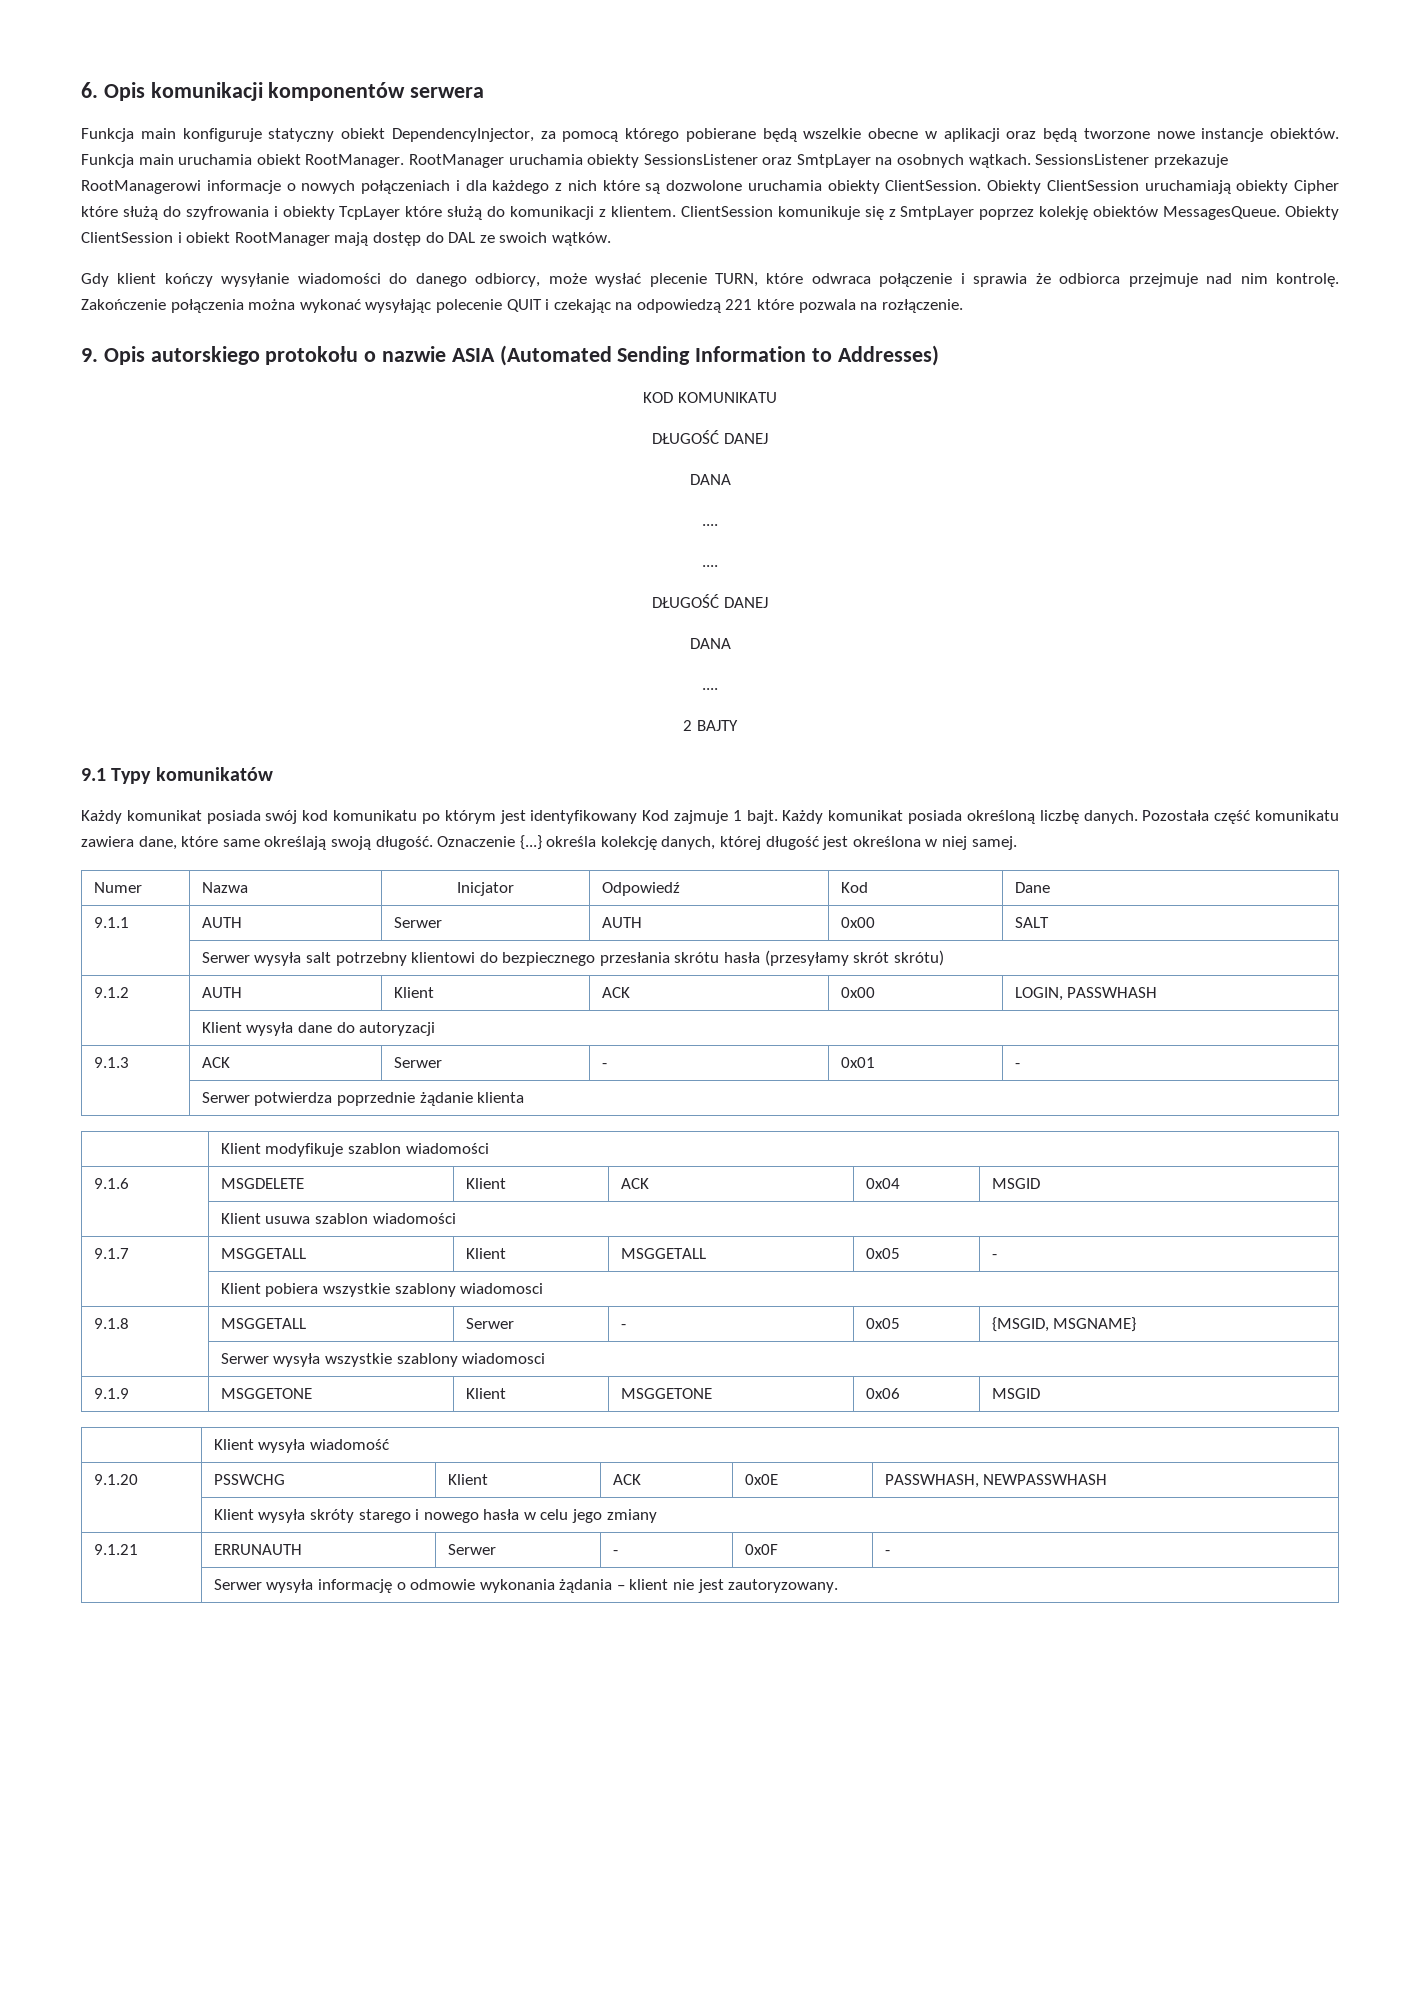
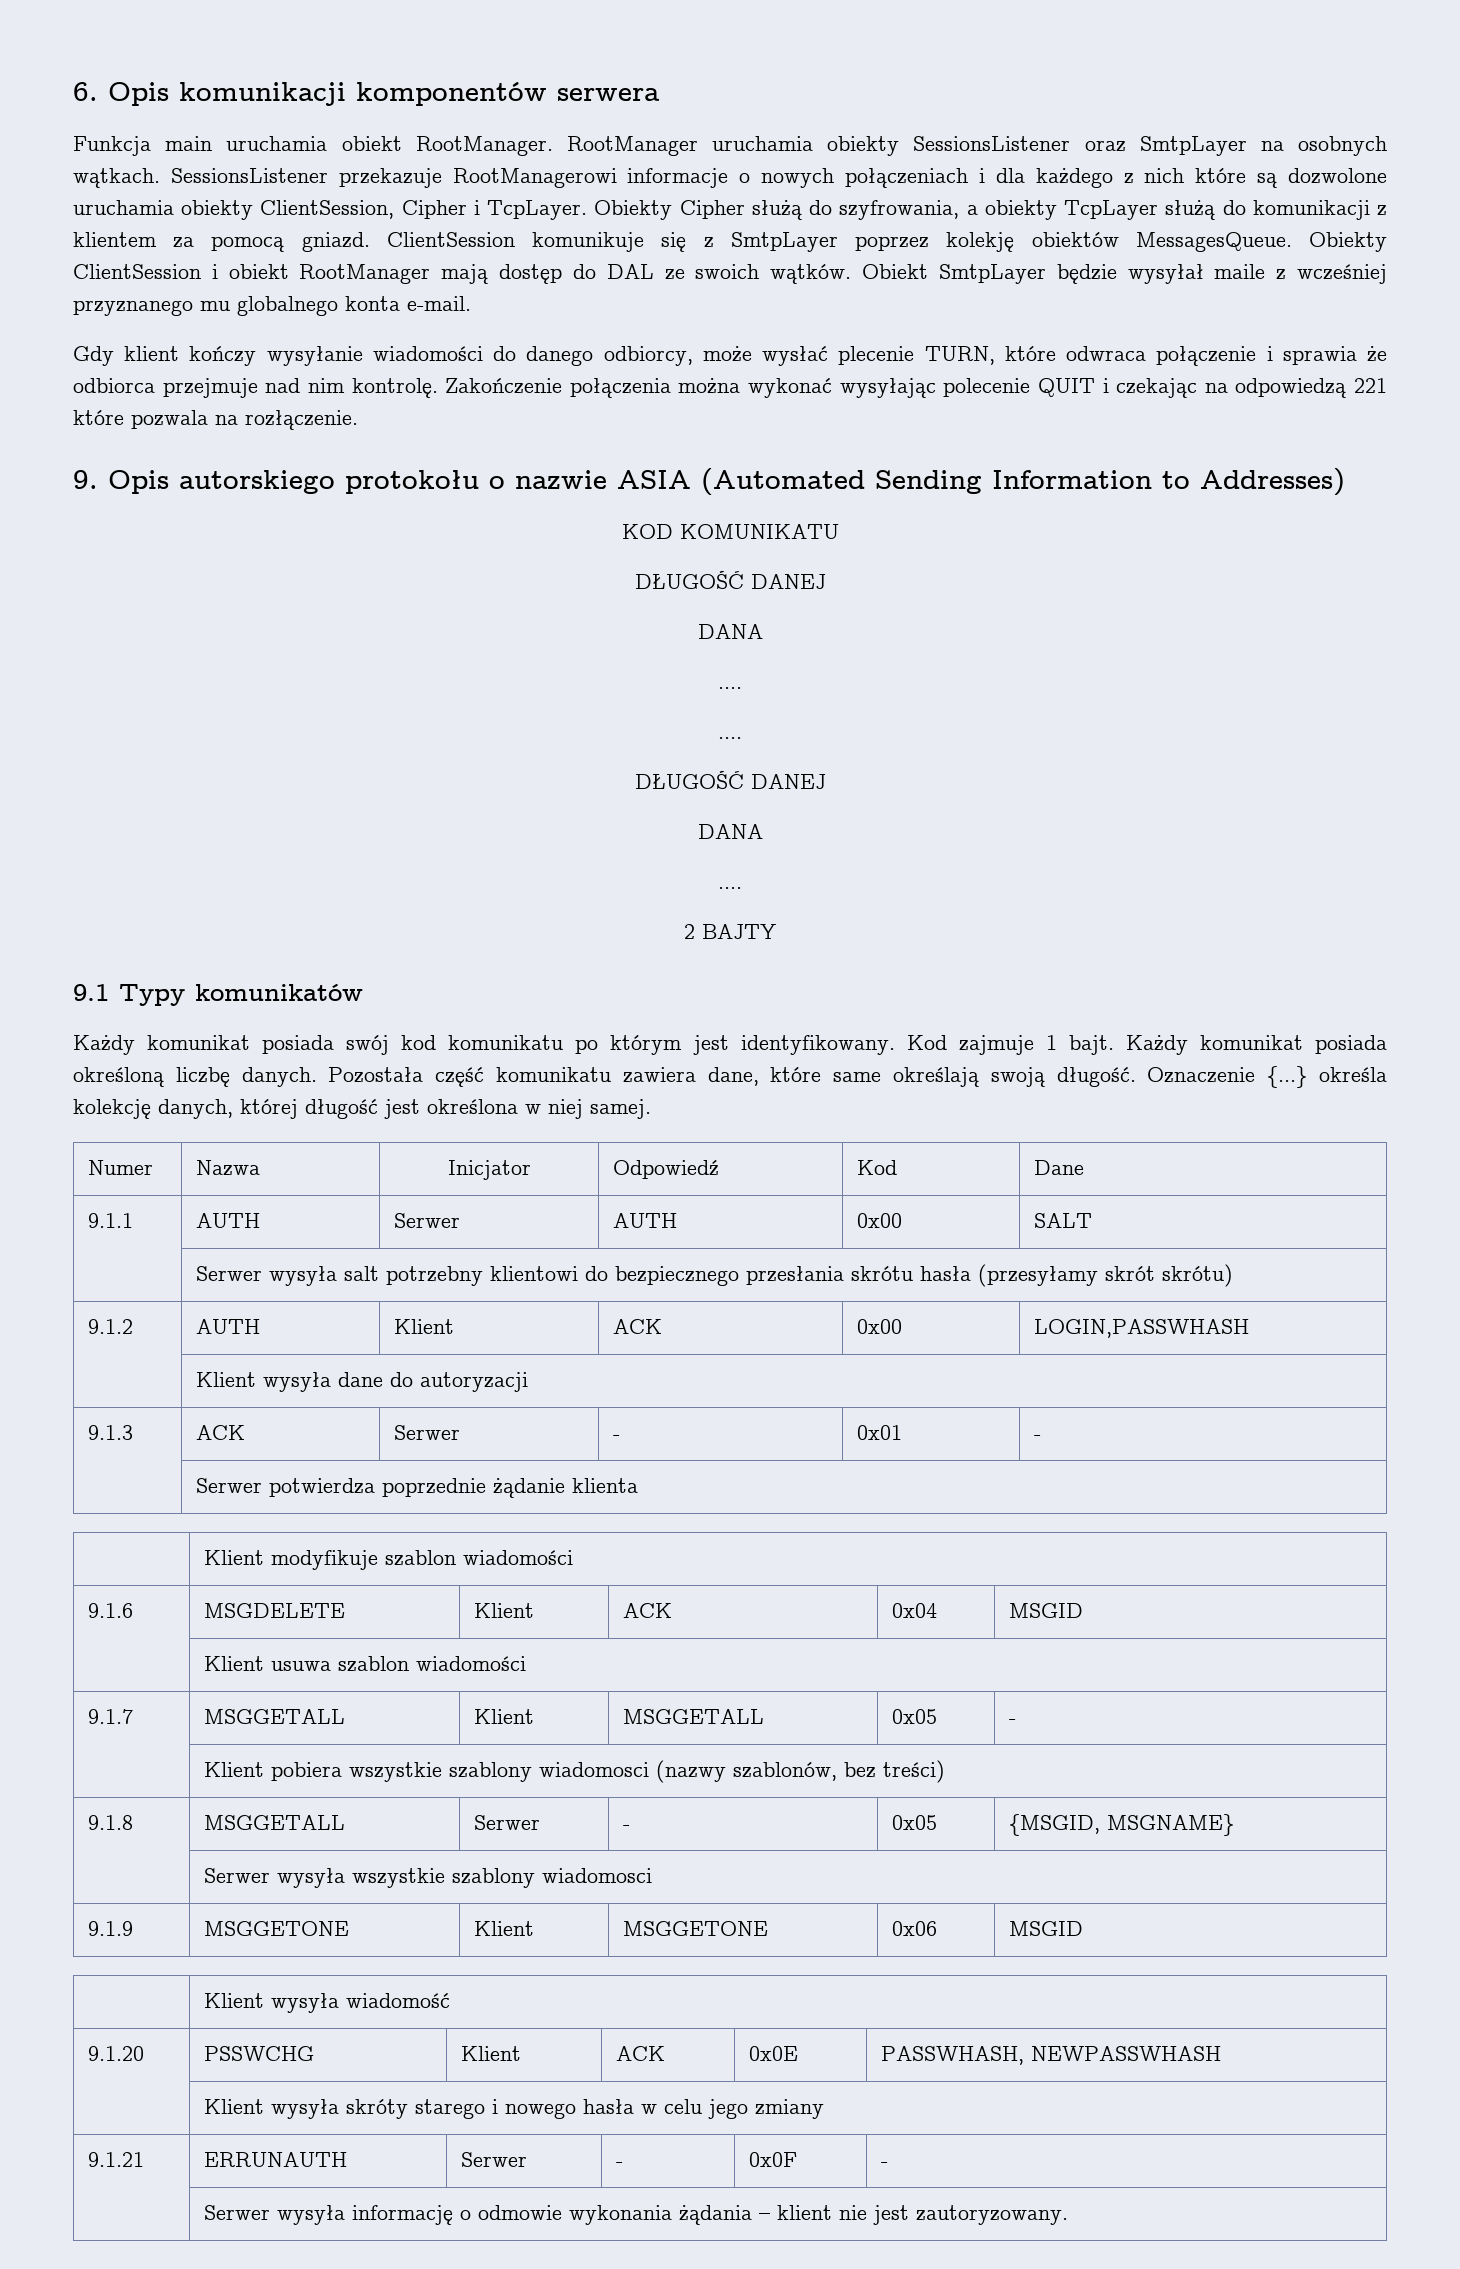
- Funkcja main konfiguruje statyczny obiekt DependencyInjector, za pomocą którego pobierane będą wszelkie obecne w aplikacji oraz będą tworzone nowe instancje obiektów. Funkcja main uruchamia obiekt RootManager.
+ Funkcja main uruchamia obiekt RootManager.
- SessionsListener przekazuje RootManagerowi informacje o nowych połączeniach i dla każdego z nich które są dozwolone uruchamia obiekty ClientSession. Obiekty ClientSession uruchamiają obiekty Cipher które służą do szyfrowania i obiekty TcpLayer które służą do komunikacji z klientem.
+ SessionsListener przekazuje RootManagerowi informacje o nowych połączeniach i dla każdego z nich które są dozwolone uruchamia obiekty ClientSession, Cipher i TcpLayer. Obiekty Cipher służą do szyfrowania, a obiekty TcpLayer służą do komunikacji z klientem za pomocą gniazd.
+ Obiekt SmtpLayer będzie wysyłał maile z wcześniej przyznanego mu globalnego konta e-mail.
- Każdy komunikat posiada swój kod komunikatu po którym jest identyfikowany Kod zajmuje 1 bajt.
+ Każdy komunikat posiada swój kod komunikatu po którym jest identyfikowany. Kod zajmuje 1 bajt.
- 9.1.2 | AUTH | Klient | ACK | 0x00 | LOGIN, PASSWHASH
+ 9.1.2 | AUTH | Klient | ACK | 0x00 | LOGIN,PASSWHASH
- | Klient pobiera wszystkie szablony wiadomosci
+ | Klient pobiera wszystkie szablony wiadomosci (nazwy szablonów, bez treści)

